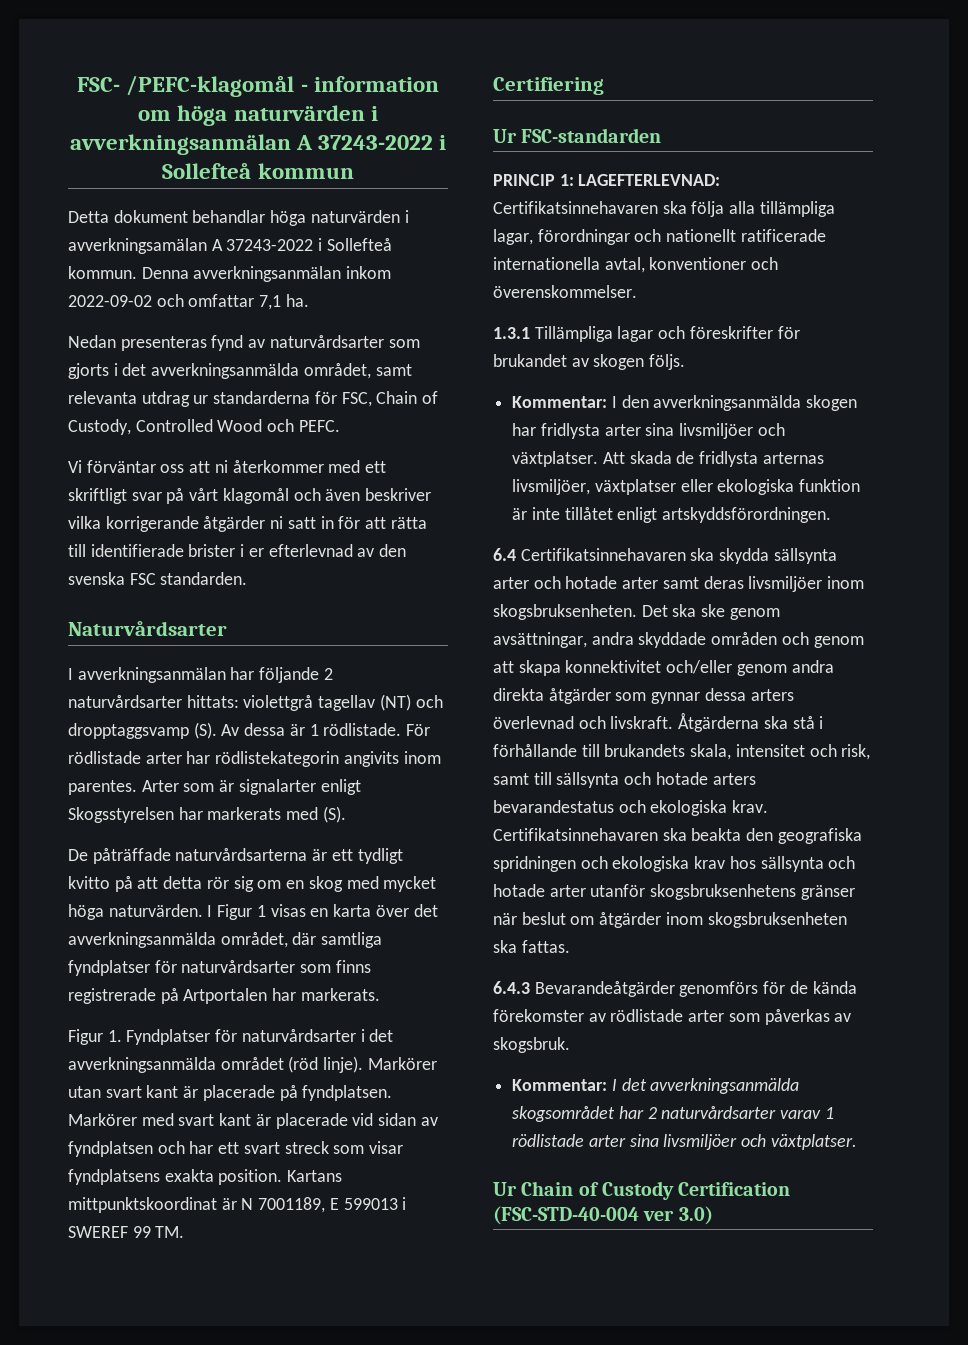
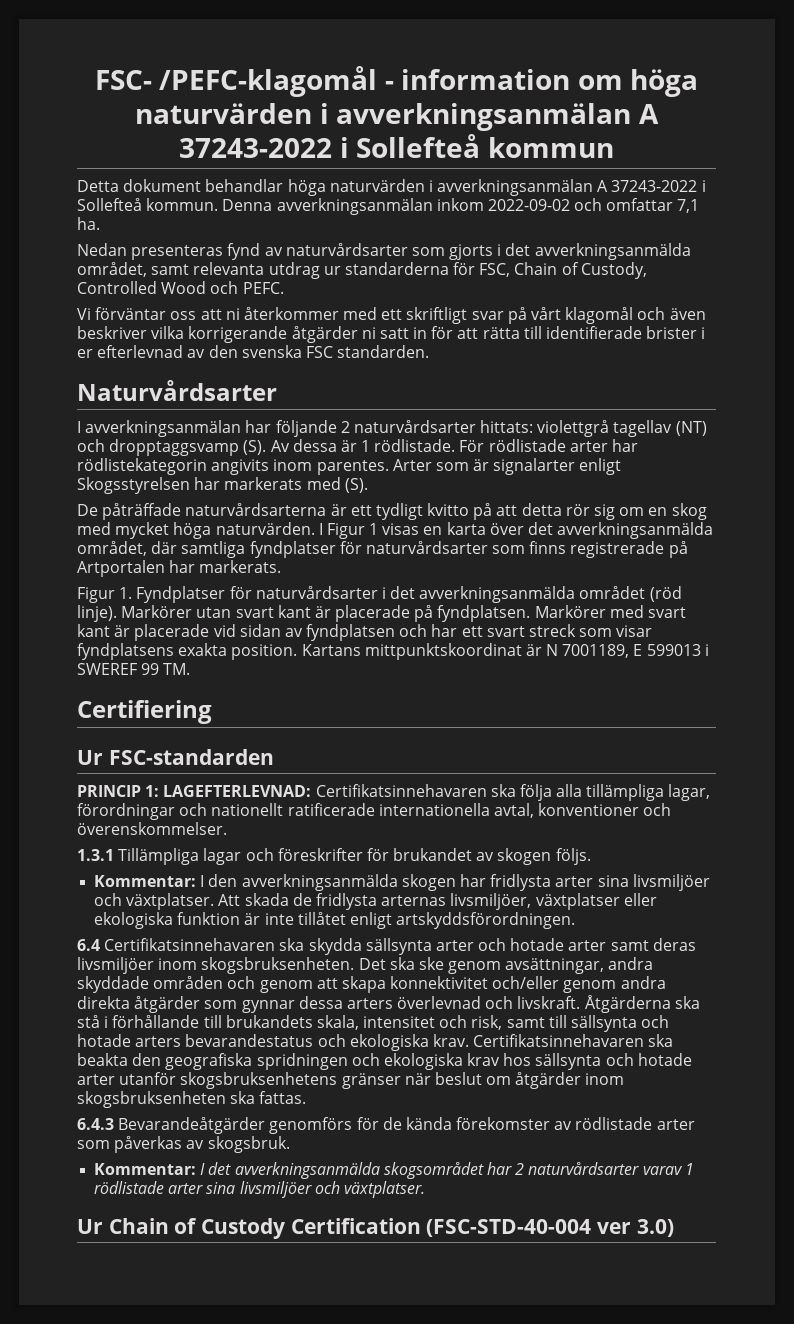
- Detta dokument behandlar höga naturvärden i avverkningsamälan A 37243-2022 i Sollefteå kommun.
+ Detta dokument behandlar höga naturvärden i avverkningsanmälan A 37243-2022 i Sollefteå kommun.

